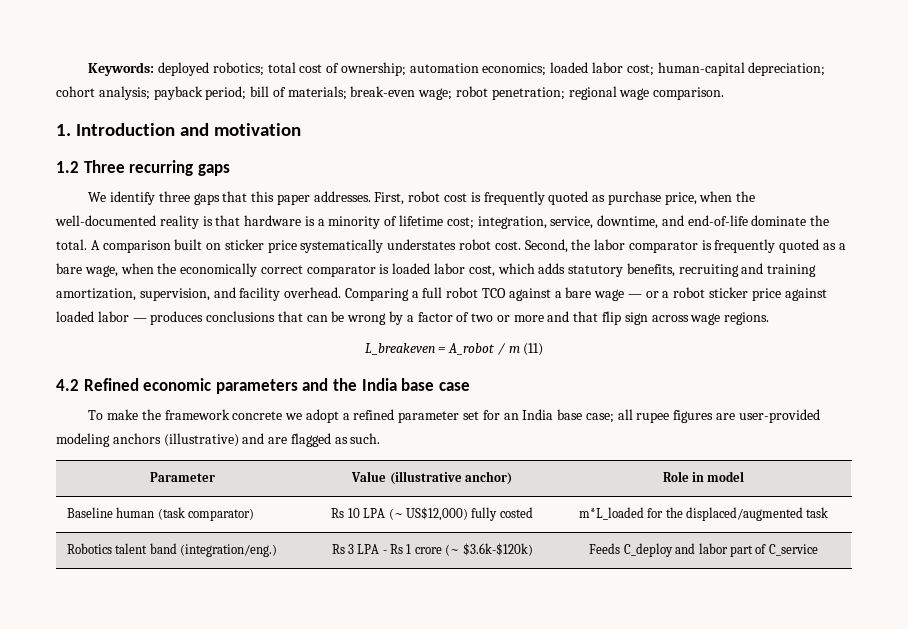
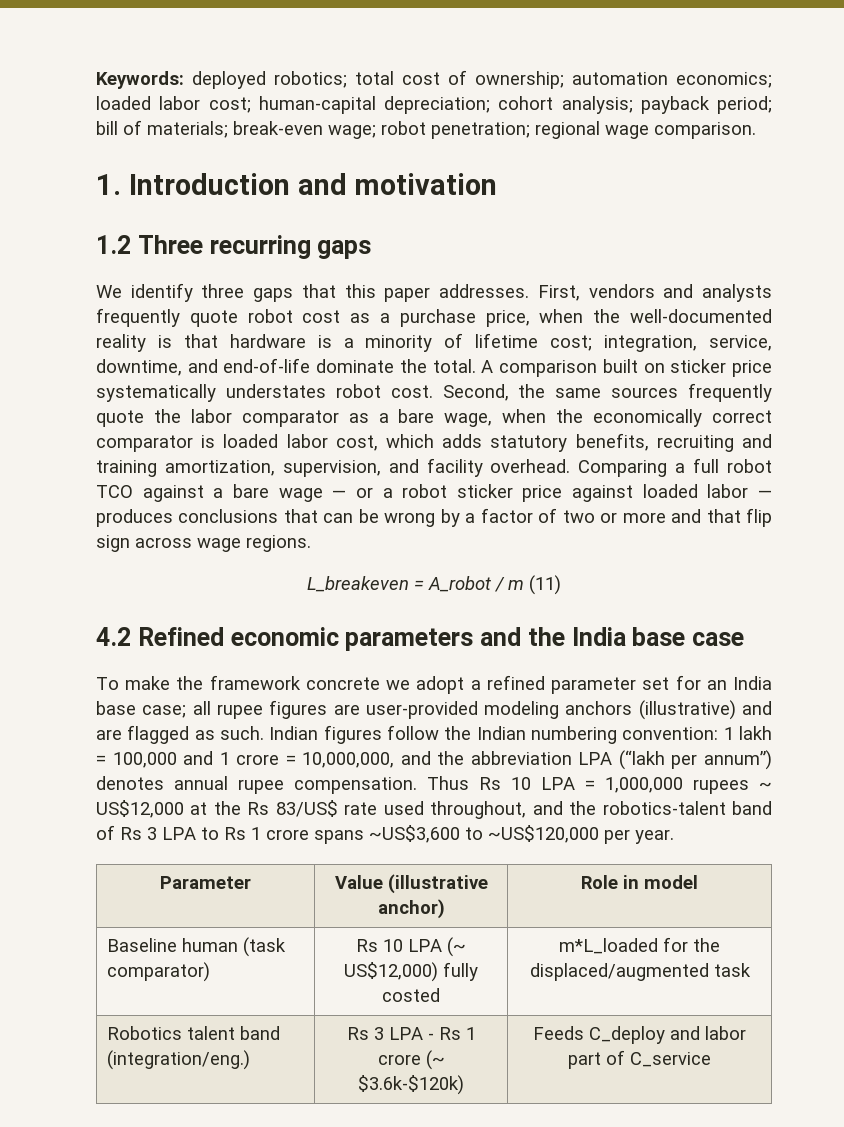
- First, robot cost is frequently quoted as purchase price, when the well-documented reality is that hardware is a minority of lifetime cost; integration, service, downtime, and end-of-life dominate the total.
+ First, vendors and analysts frequently quote robot cost as a purchase price, when the well-documented reality is that hardware is a minority of lifetime cost; integration, service, downtime, and end-of-life dominate the total.
- Second, the labor comparator is frequently quoted as a bare wage, when the economically correct comparator is loaded labor cost, which adds statutory benefits, recruiting and training amortization, supervision, and facility overhead.
+ Second, the same sources frequently quote the labor comparator as a bare wage, when the economically correct comparator is loaded labor cost, which adds statutory benefits, recruiting and training amortization, supervision, and facility overhead.
+ Indian figures follow the Indian numbering convention: 1 lakh = 100,000 and 1 crore = 10,000,000, and the abbreviation LPA (“lakh per annum”) denotes annual rupee compensation. Thus Rs 10 LPA = 1,000,000 rupees ~ US$12,000 at the Rs 83/US$ rate used throughout, and the robotics-talent band of Rs 3 LPA to Rs 1 crore spans ~US$3,600 to ~US$120,000 per year.

